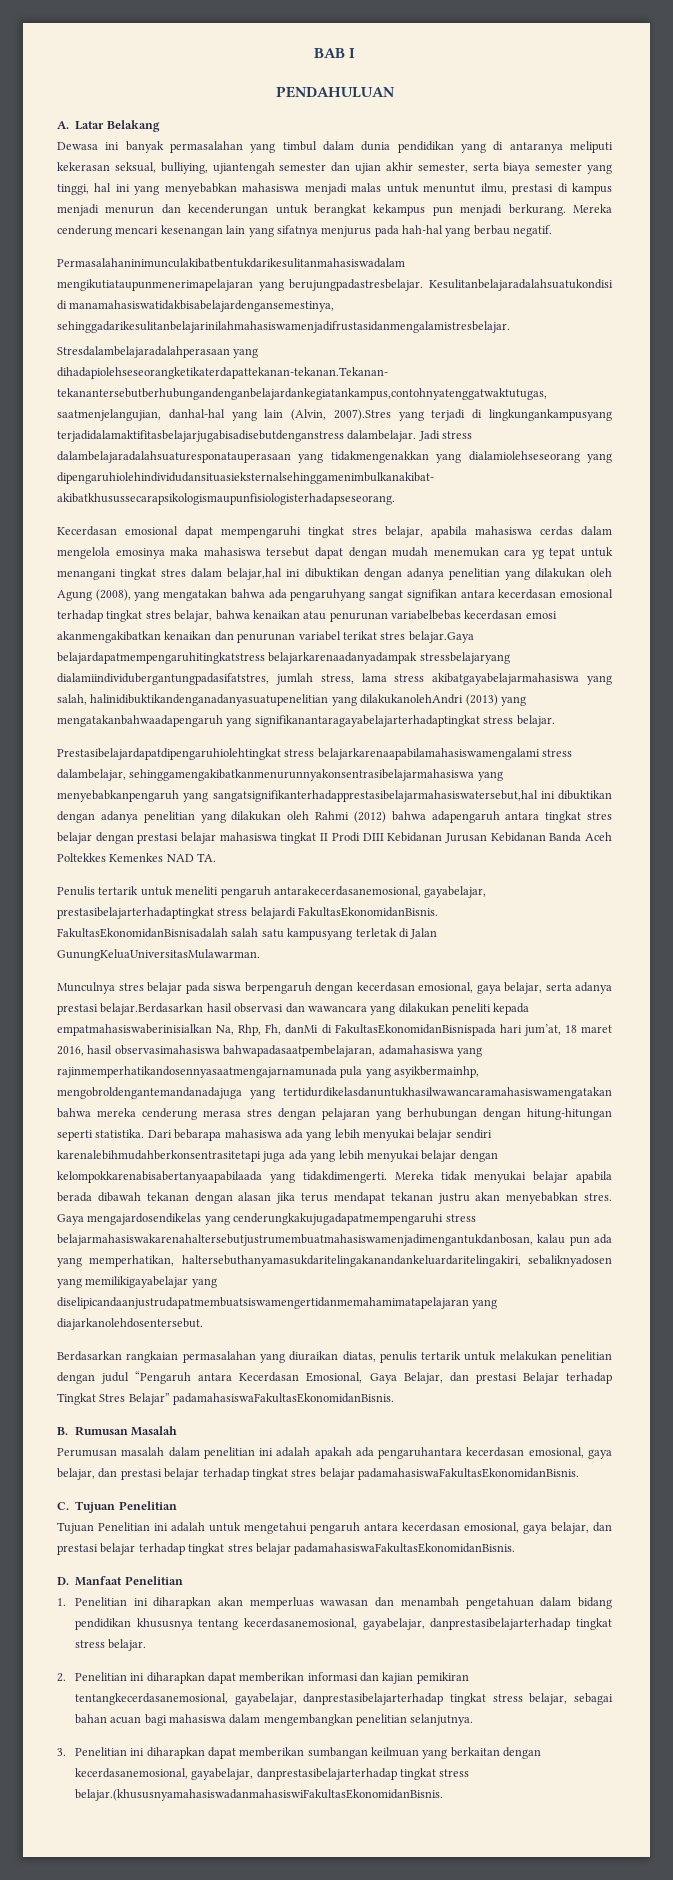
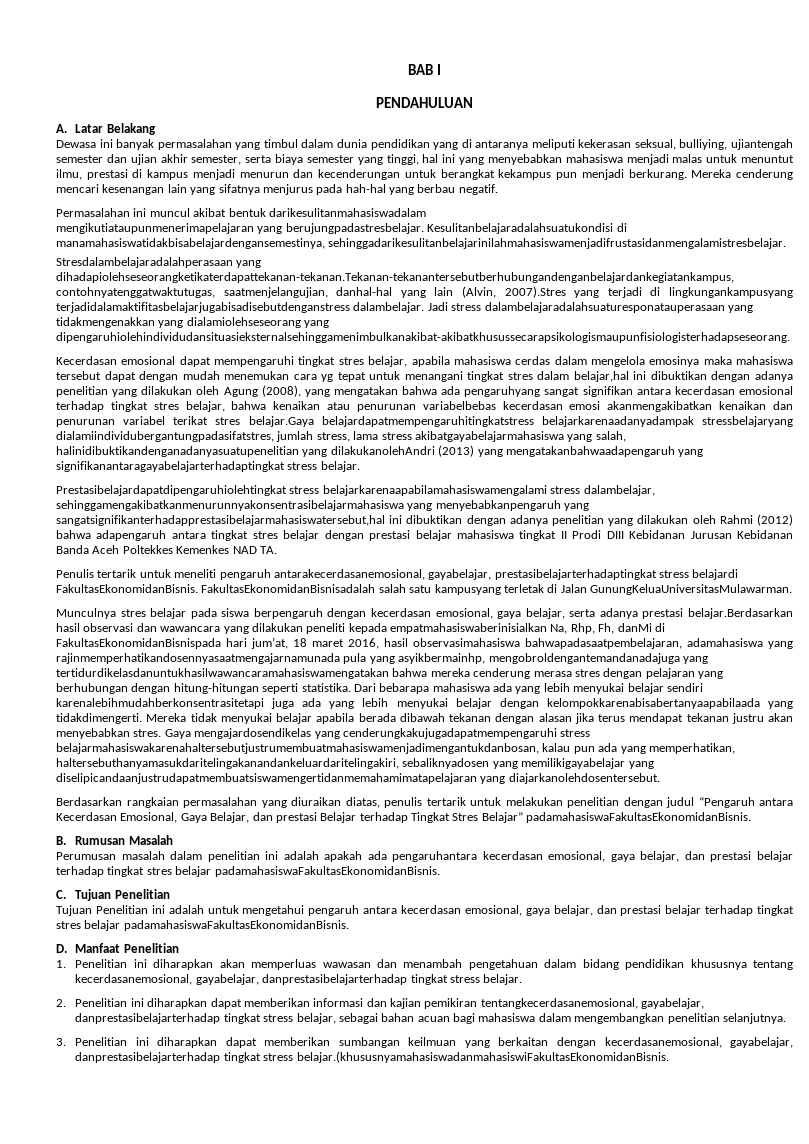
- Permasalahaninimunculakibatbentukdarikesulitanmahasiswadalam
+ Permasalahan ini muncul akibat bentuk darikesulitanmahasiswadalam

